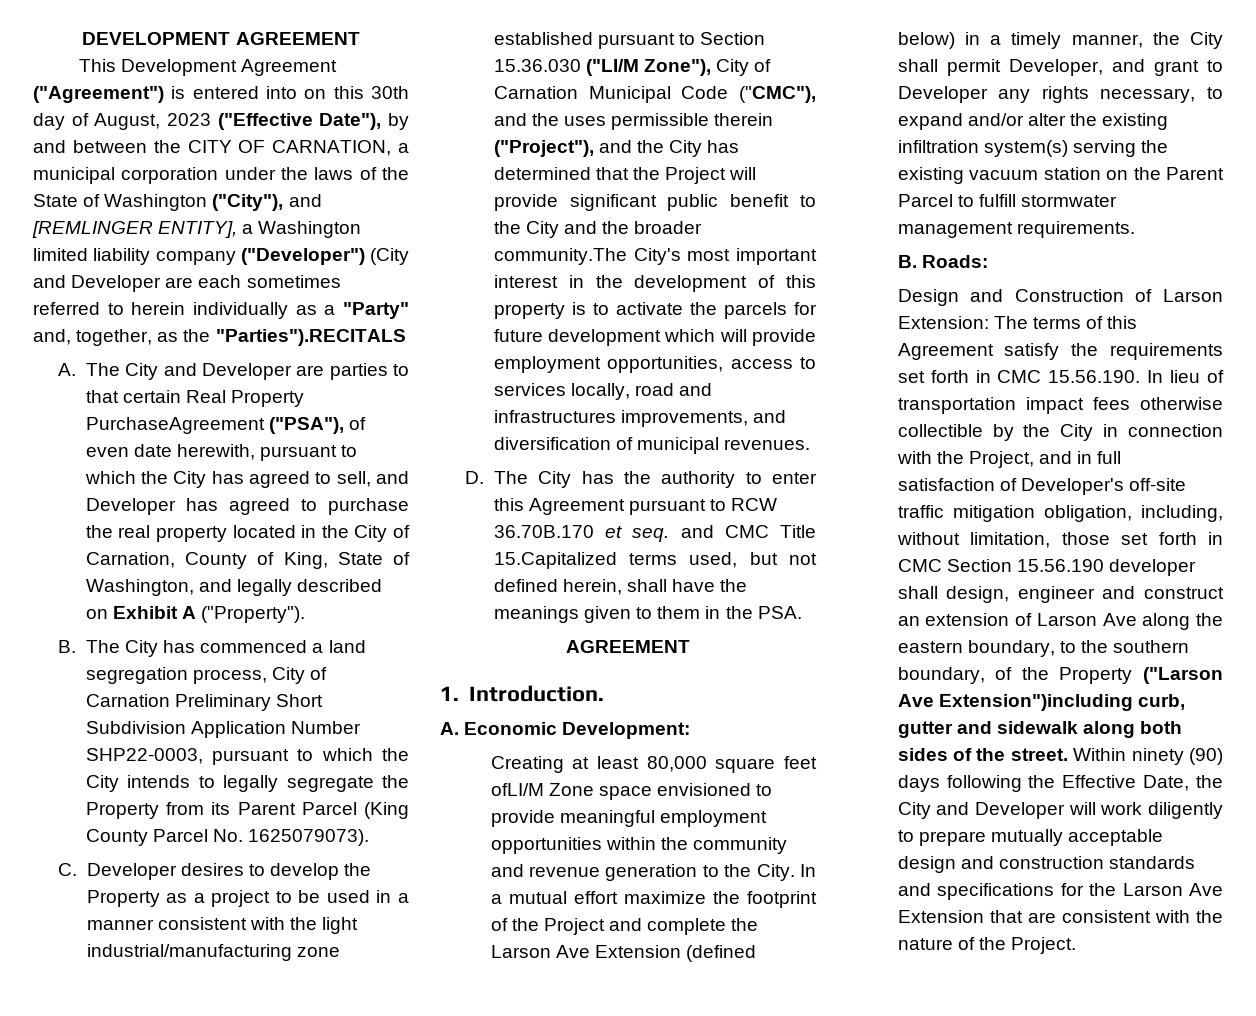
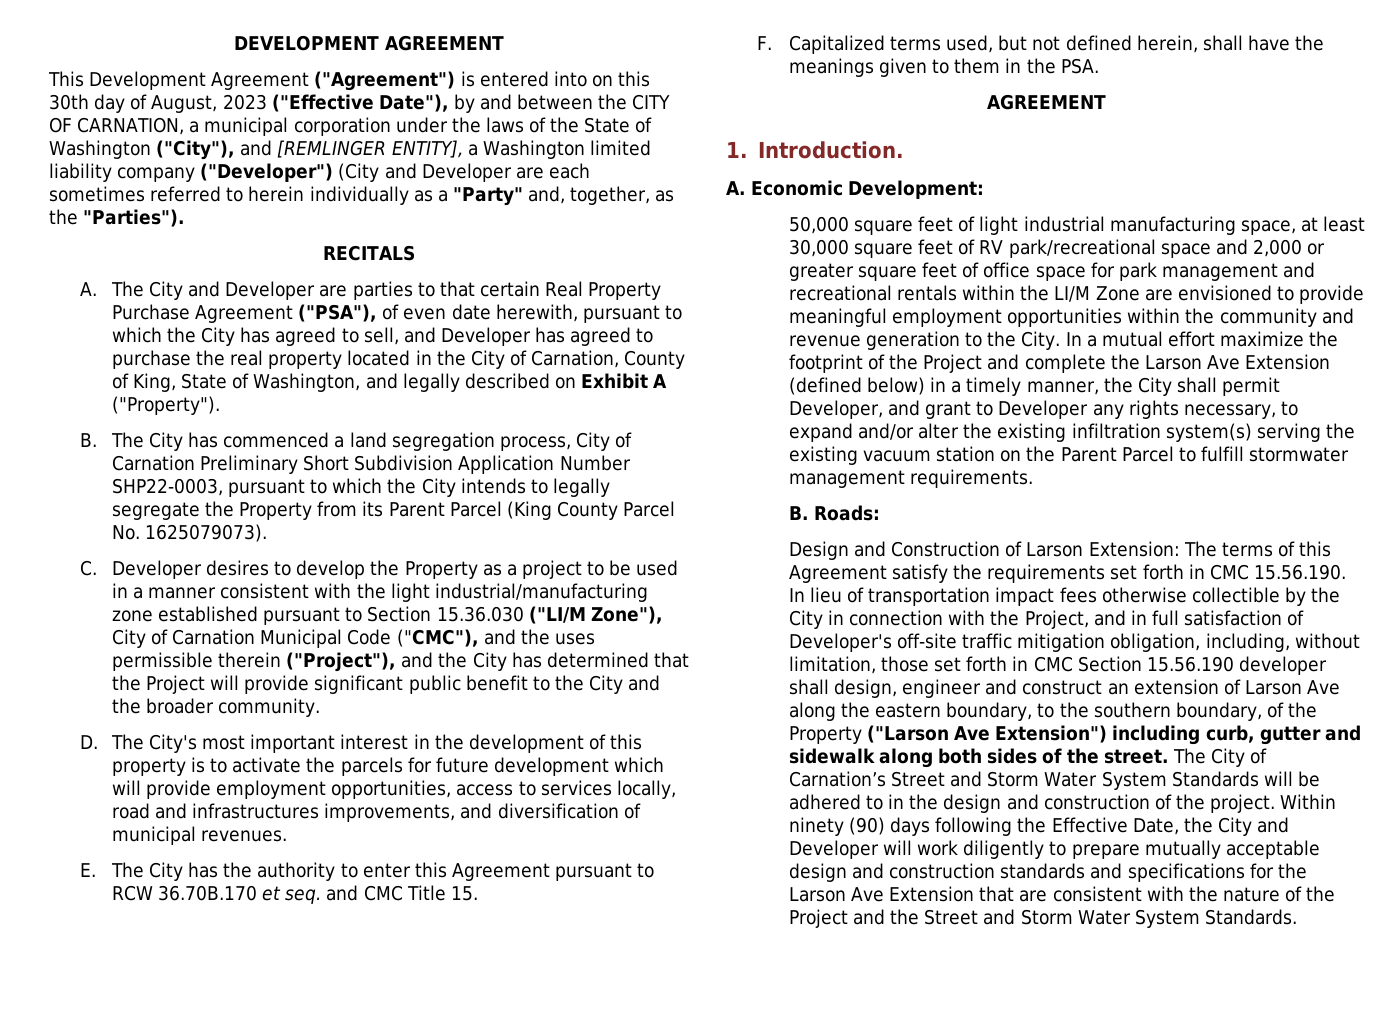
- This Development Agreement ("Agreement") is entered into on this 30th day of August, 2023 ("Effective Date"), by and between the CITY OF CARNATION, a municipal corporation under the laws of the State of Washington ("City"), and [REMLINGER ENTITY], a Washington limited liability company ("Developer") (City and Developer are each sometimes referred to herein individually as a "Party" and, together, as the "Parties").RECITALS
+ This Development Agreement ("Agreement") is entered into on this 30th day of August, 2023 ("Effective Date"), by and between the CITY OF CARNATION, a municipal corporation under the laws of the State of Washington ("City"), and [REMLINGER ENTITY], a Washington limited liability company ("Developer") (City and Developer are each sometimes referred to herein individually as a "Party" and, together, as the "Parties").
+ RECITALS
- A. The City and Developer are parties to that certain Real Property PurchaseAgreement ("PSA"), of even date herewith, pursuant to which the City has agreed to sell, and Developer has agreed to purchase the real property located in the City of Carnation, County of King, State of Washington, and legally described on Exhibit A ("Property").
+ A. The City and Developer are parties to that certain Real Property Purchase Agreement ("PSA"), of even date herewith, pursuant to which the City has agreed to sell, and Developer has agreed to purchase the real property located in the City of Carnation, County of King, State of Washington, and legally described on Exhibit A ("Property").
- C. Developer desires to develop the Property as a project to be used in a manner consistent with the light industrial/manufacturing zone established pursuant to Section 15.36.030 ("LI/M Zone"), City of Carnation Municipal Code ("CMC"), and the uses permissible therein ("Project"), and the City has determined that the Project will provide significant public benefit to the City and the broader community.The City's most important interest in the development of this property is to activate the parcels for future development which will provide employment opportunities, access to services locally, road and infrastructures improvements, and diversification of municipal revenues.
+ C. Developer desires to develop the Property as a project to be used in a manner consistent with the light industrial/manufacturing zone established pursuant to Section 15.36.030 ("LI/M Zone"), City of Carnation Municipal Code ("CMC"), and the uses permissible therein ("Project"), and the City has determined that the Project will provide significant public benefit to the City and the broader community.
+ D. The City's most important interest in the development of this property is to activate the parcels for future development which will provide employment opportunities, access to services locally, road and infrastructures improvements, and diversification of municipal revenues.
- D. The City has the authority to enter this Agreement pursuant to RCW 36.70B.170 et seq. and CMC Title 15.Capitalized terms used, but not defined herein, shall have the meanings given to them in the PSA.
+ E. The City has the authority to enter this Agreement pursuant to RCW 36.70B.170 et seq. and CMC Title 15.
+ F. Capitalized terms used, but not defined herein, shall have the meanings given to them in the PSA.
- Creating at least 80,000 square feet ofLI/M Zone space envisioned to provide meaningful employment opportunities within the community and revenue generation to the City.
+ 50,000 square feet of light industrial manufacturing space, at least 30,000 square feet of RV park/recreational space and 2,000 or greater square feet of office space for park management and recreational rentals within the LI/M Zone are envisioned to provide meaningful employment opportunities within the community and revenue generation to the City.
- The terms of this Agreement satisfy the requirements set forth in CMC 15.56.190. In lieu of transportation impact fees otherwise collectible by the City in connection with the Project, and in full satisfaction of Developer's off-site traffic mitigation obligation, including, without limitation, those set forth in CMC Section 15.56.190 developer shall design, engineer and construct an extension of Larson Ave along the eastern boundary, to the southern boundary, of the Property ("Larson Ave Extension")including curb, gutter and sidewalk along both sides of the street.
+ The terms of this Agreement satisfy the requirements set forth in CMC 15.56.190. In lieu of transportation impact fees otherwise collectible by the City in connection with the Project, and in full satisfaction of Developer's off-site traffic mitigation obligation, including, without limitation, those set forth in CMC Section 15.56.190 developer shall design, engineer and construct an extension of Larson Ave along the eastern boundary, to the southern boundary, of the Property ("Larson Ave Extension") including curb, gutter and sidewalk along both sides of the street.
+ The City of Carnation’s Street and Storm Water System Standards will be adhered to in the design and construction of the project.
- Within ninety (90) days following the Effective Date, the City and Developer will work diligently to prepare mutually acceptable design and construction standards and specifications for the Larson Ave Extension that are consistent with the nature of the Project.
+ Within ninety (90) days following the Effective Date, the City and Developer will work diligently to prepare mutually acceptable design and construction standards and specifications for the Larson Ave Extension that are consistent with the nature of the Project and the Street and Storm Water System Standards.

